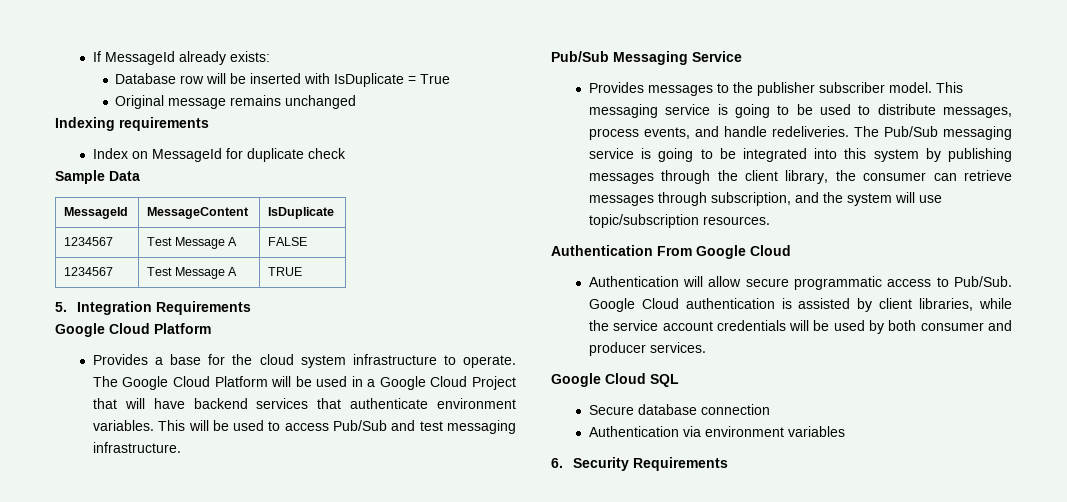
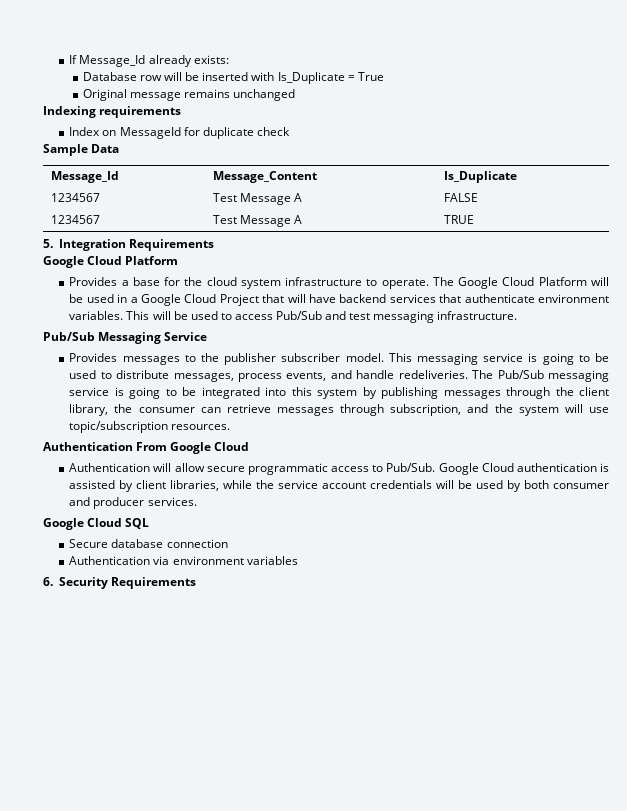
- If MessageId already exists:
+ If Message_Id already exists:
- Database row will be inserted with IsDuplicate = True
+ Database row will be inserted with Is_Duplicate = True
- MessageId | MessageContent | IsDuplicate
+ Message_Id | Message_Content | Is_Duplicate

